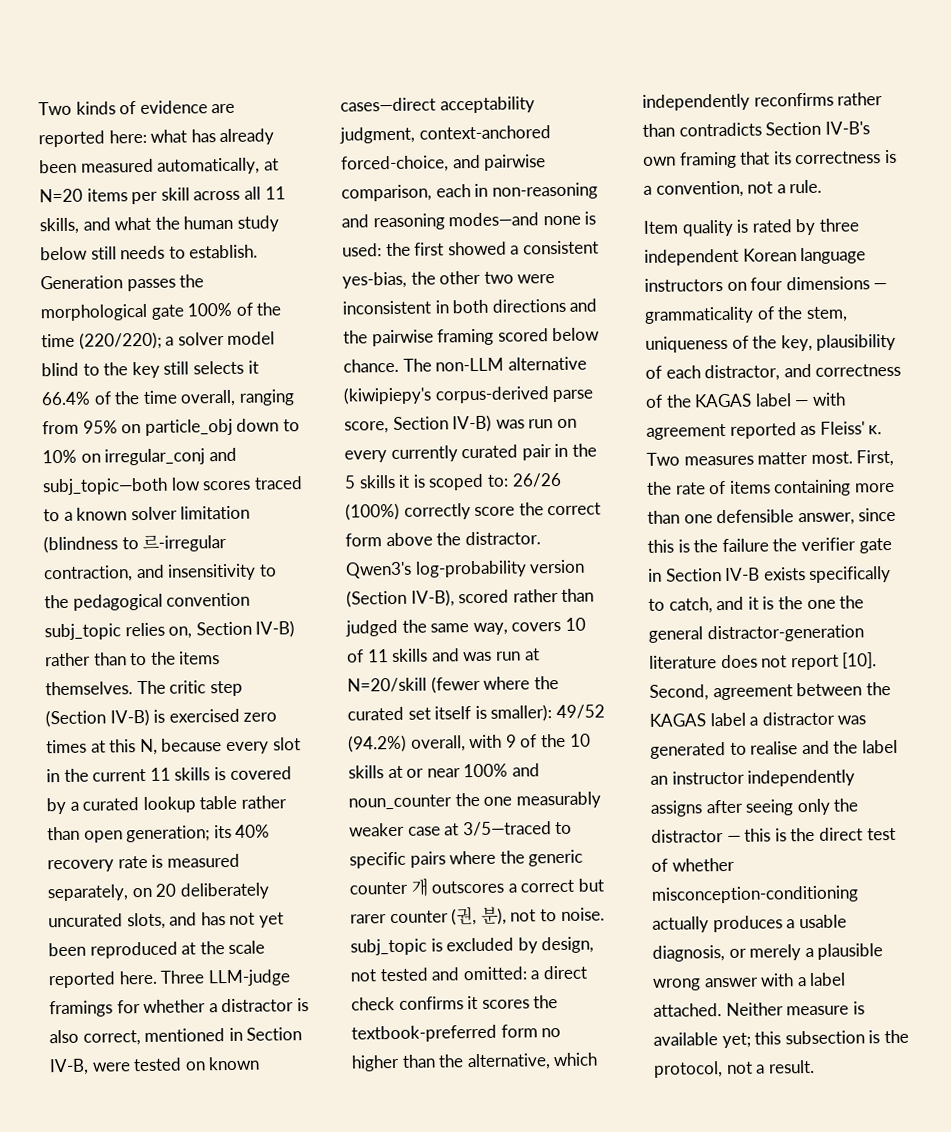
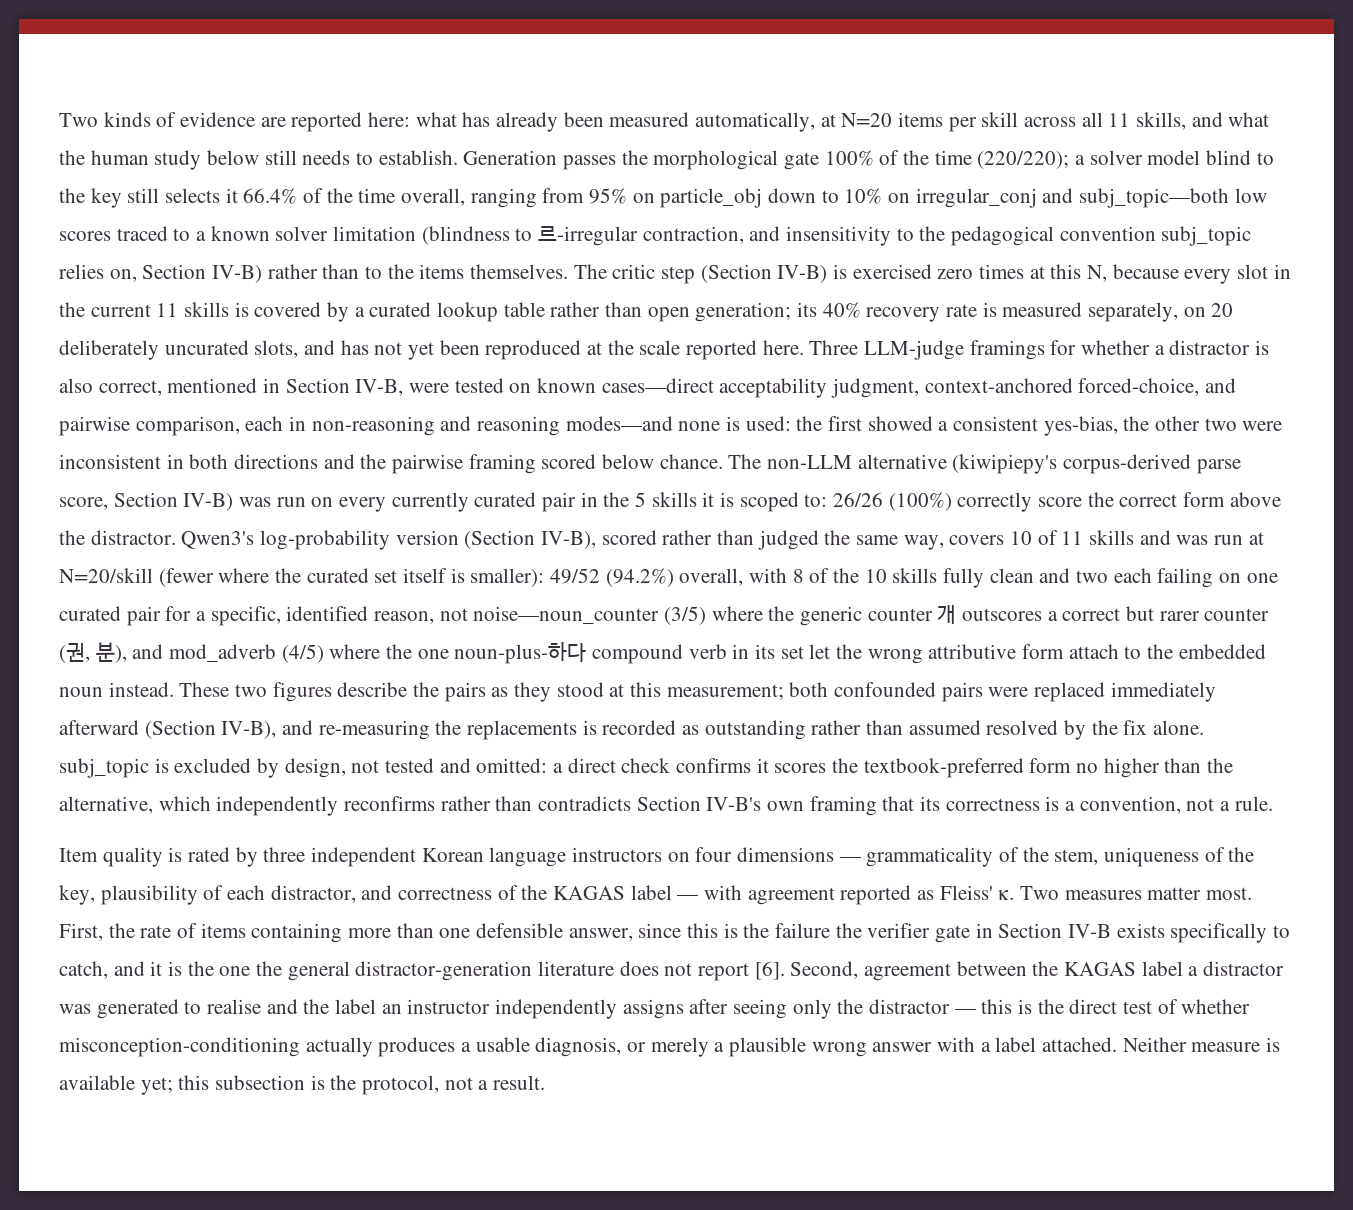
- 49/52 (94.2%) overall, with 9 of the 10 skills at or near 100% and noun_counter the one measurably weaker case at 3/5—traced to specific pairs where the generic counter 개 outscores a correct but rarer counter (권, 분), not to noise. subj_topic is excluded by design, not tested and omitted:
+ 49/52 (94.2%) overall, with 8 of the 10 skills fully clean and two each failing on one curated pair for a specific, identified reason, not noise—noun_counter (3/5) where the generic counter 개 outscores a correct but rarer counter (권, 분), and mod_adverb (4/5) where the one noun-plus-하다 compound verb in its set let the wrong attributive form attach to the embedded noun instead. These two figures describe the pairs as they stood at this measurement; both confounded pairs were replaced immediately afterward (Section IV-B), and re-measuring the replacements is recorded as outstanding rather than assumed resolved by the fix alone. subj_topic is excluded by design, not tested and omitted:
- First, the rate of items containing more than one defensible answer, since this is the failure the verifier gate in Section IV-B exists specifically to catch, and it is the one the general distractor-generation literature does not report [10].
+ First, the rate of items containing more than one defensible answer, since this is the failure the verifier gate in Section IV-B exists specifically to catch, and it is the one the general distractor-generation literature does not report [6].

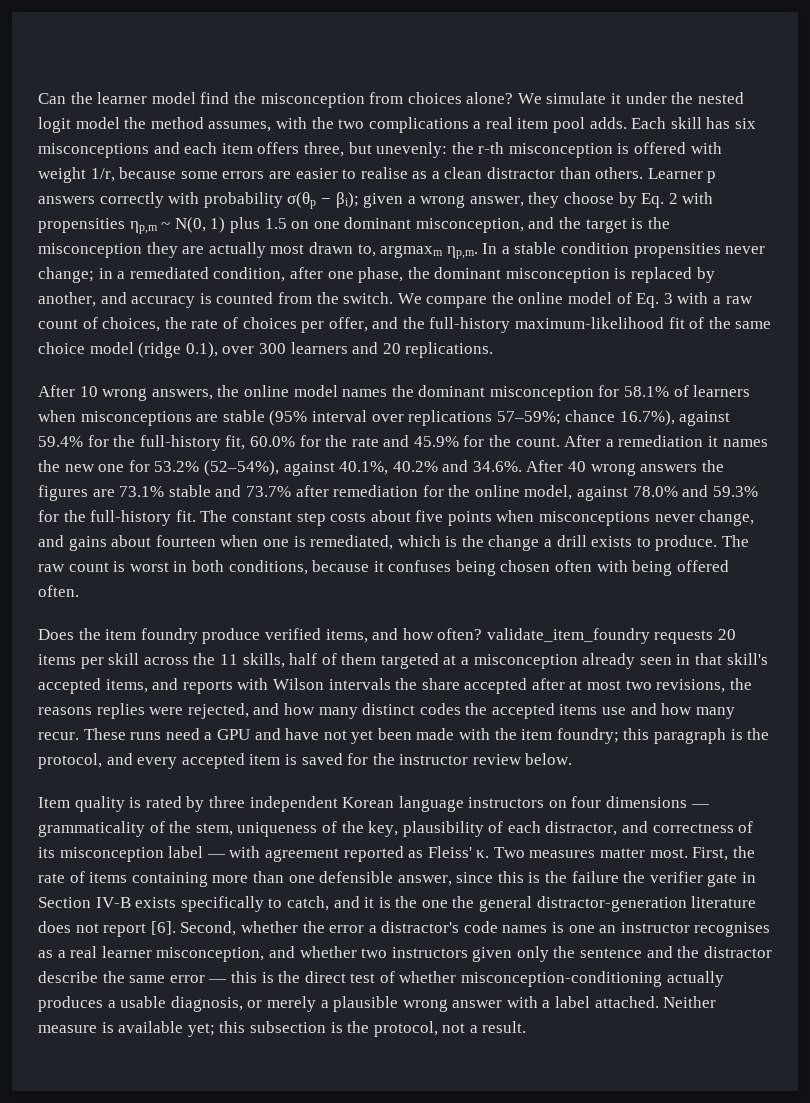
- Two kinds of evidence are reported here: what has already been measured automatically, at N=20 items per skill across all 11 skills, and what the human study below still needs to establish. Generation passes the morphological gate 100% of the time (220/220); a solver model blind to the key still selects it 66.4% of the time overall, ranging from 95% on particle_obj down to 10% on irregular_conj and subj_topic—both low scores traced to a known solver limitation (blindness to 르-irregular contraction, and insensitivity to the pedagogical convention subj_topic relies on, Section IV-B) rather than to the items themselves. The critic step (Section IV-B) is exercised zero times at this N, because every slot in the current 11 skills is covered by a curated lookup table rather than open generation; its 40% recovery rate is measured separately, on 20 deliberately uncurated slots, and has not yet been reproduced at the scale reported here. Three LLM-judge framings for whether a distractor is also correct, mentioned in Section IV-B, were tested on known cases—direct acceptability judgment, context-anchored forced-choice, and pairwise comparison, each in non-reasoning and reasoning modes—and none is used: the first showed a consistent yes-bias, the other two were inconsistent in both directions and the pairwise framing scored below chance. The non-LLM alternative (kiwipiepy's corpus-derived parse score, Section IV-B) was run on every currently curated pair in the 5 skills it is scoped to: 26/26 (100%) correctly score the correct form above the distractor. Qwen3's log-probability version (Section IV-B), scored rather than judged the same way, covers 10 of 11 skills and was run at N=20/skill (fewer where the curated set itself is smaller): 49/52 (94.2%) overall, with 8 of the 10 skills fully clean and two each failing on one curated pair for a specific, identified reason, not noise—noun_counter (3/5) where the generic counter 개 outscores a correct but rarer counter (권, 분), and mod_adverb (4/5) where the one noun-plus-하다 compound verb in its set let the wrong attributive form attach to the embedded noun instead. These two figures describe the pairs as they stood at this measurement; both confounded pairs were replaced immediately afterward (Section IV-B), and re-measuring the replacements is recorded as outstanding rather than assumed resolved by the fix alone. subj_topic is excluded by design, not tested and omitted: a direct check confirms it scores the textbook-preferred form no higher than the alternative, which independently reconfirms rather than contradicts Section IV-B's own framing that its correctness is a convention, not a rule.
+ Can the learner model find the misconception from choices alone? We simulate it under the nested logit model the method assumes, with the two complications a real item pool adds. Each skill has six misconceptions and each item offers three, but unevenly: the r-th misconception is offered with weight 1/r, because some errors are easier to realise as a clean distractor than others. Learner p answers correctly with probability σ(θp − βi); given a wrong answer, they choose by Eq. 2 with propensities ηp,m ~ N(0, 1) plus 1.5 on one dominant misconception, and the target is the misconception they are actually most drawn to, argmaxm ηp,m. In a stable condition propensities never change; in a remediated condition, after one phase, the dominant misconception is replaced by another, and accuracy is counted from the switch. We compare the online model of Eq. 3 with a raw count of choices, the rate of choices per offer, and the full-history maximum-likelihood fit of the same choice model (ridge 0.1), over 300 learners and 20 replications.
+ After 10 wrong answers, the online model names the dominant misconception for 58.1% of learners when misconceptions are stable (95% interval over replications 57–59%; chance 16.7%), against 59.4% for the full-history fit, 60.0% for the rate and 45.9% for the count. After a remediation it names the new one for 53.2% (52–54%), against 40.1%, 40.2% and 34.6%. After 40 wrong answers the figures are 73.1% stable and 73.7% after remediation for the online model, against 78.0% and 59.3% for the full-history fit. The constant step costs about five points when misconceptions never change, and gains about fourteen when one is remediated, which is the change a drill exists to produce. The raw count is worst in both conditions, because it confuses being chosen often with being offered often.
+ Does the item foundry produce verified items, and how often? validate_item_foundry requests 20 items per skill across the 11 skills, half of them targeted at a misconception already seen in that skill's accepted items, and reports with Wilson intervals the share accepted after at most two revisions, the reasons replies were rejected, and how many distinct codes the accepted items use and how many recur. These runs need a GPU and have not yet been made with the item foundry; this paragraph is the protocol, and every accepted item is saved for the instructor review below.
- Item quality is rated by three independent Korean language instructors on four dimensions — grammaticality of the stem, uniqueness of the key, plausibility of each distractor, and correctness of the KAGAS label — with agreement reported as Fleiss' κ.
+ Item quality is rated by three independent Korean language instructors on four dimensions — grammaticality of the stem, uniqueness of the key, plausibility of each distractor, and correctness of its misconception label — with agreement reported as Fleiss' κ.
- Second, agreement between the KAGAS label a distractor was generated to realise and the label an instructor independently assigns after seeing only the distractor — this is the direct test of whether misconception-conditioning actually produces a usable diagnosis, or merely a plausible wrong answer with a label attached.
+ Second, whether the error a distractor's code names is one an instructor recognises as a real learner misconception, and whether two instructors given only the sentence and the distractor describe the same error — this is the direct test of whether misconception-conditioning actually produces a usable diagnosis, or merely a plausible wrong answer with a label attached.

